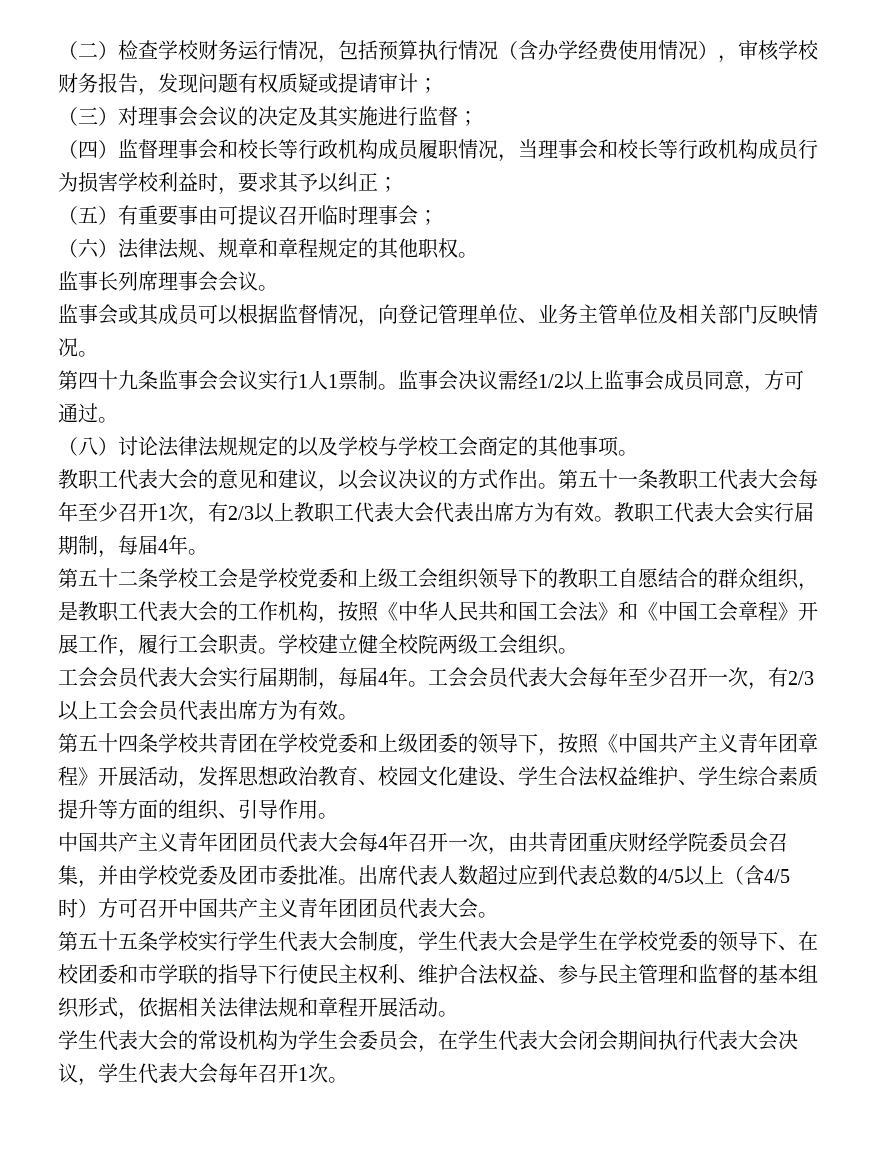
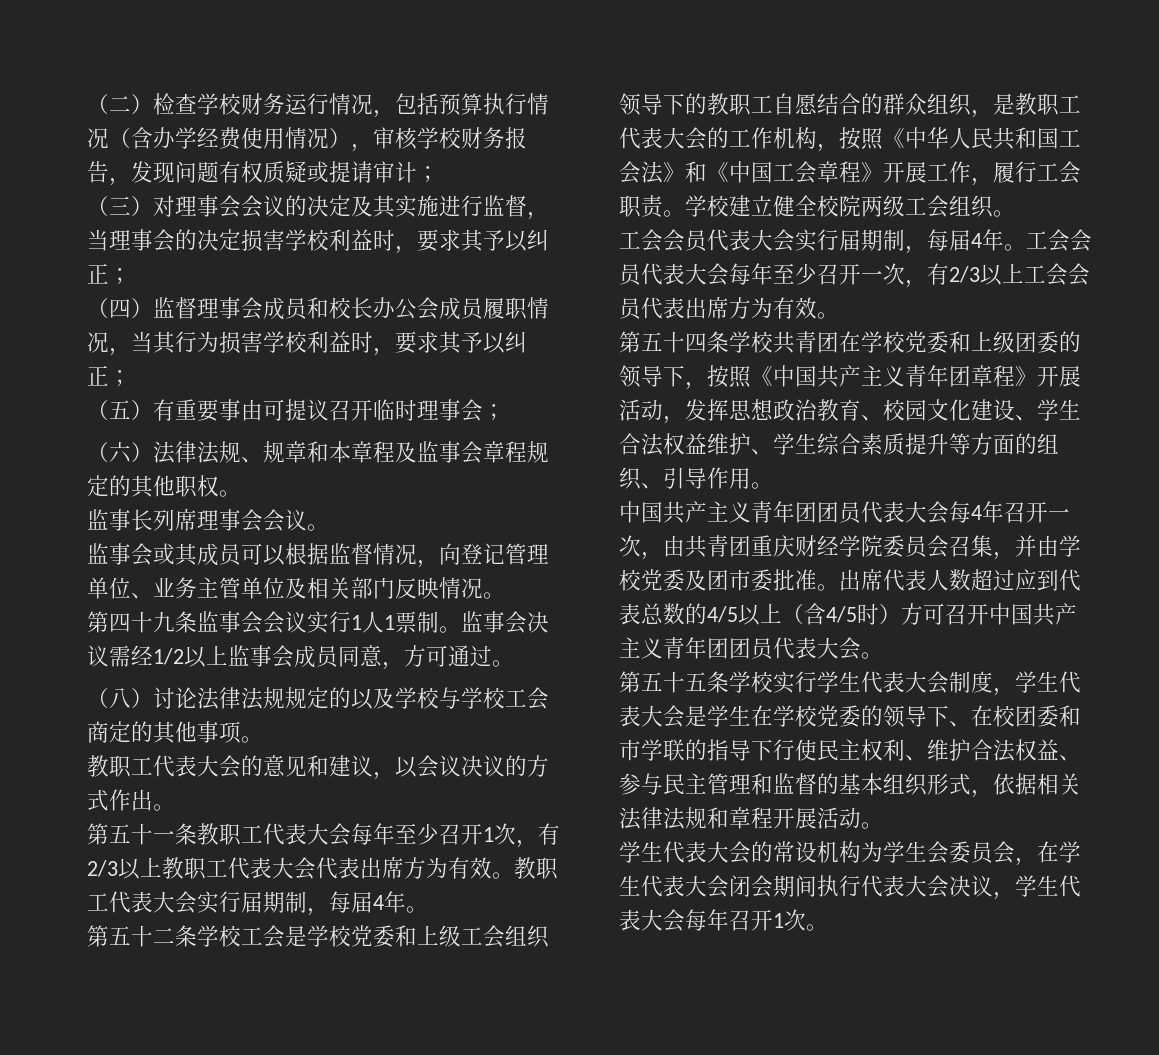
- （三）对理事会会议的决定及其实施进行监督；
+ （三）对理事会会议的决定及其实施进行监督，当理事会的决定损害学校利益时，要求其予以纠正；
- （四）监督理事会和校长等行政机构成员履职情况，当理事会和校长等行政机构成员行为损害学校利益时，要求其予以纠正；
+ （四）监督理事会成员和校长办公会成员履职情况，当其行为损害学校利益时，要求其予以纠正；
- （六）法律法规、规章和章程规定的其他职权。
+ （六）法律法规、规章和本章程及监事会章程规定的其他职权。
- 教职工代表大会的意见和建议，以会议决议的方式作出。第五十一条教职工代表大会每年至少召开1次，有2/3以上教职工代表大会代表出席方为有效。
+ 教职工代表大会的意见和建议，以会议决议的方式作出。
+ 第五十一条教职工代表大会每年至少召开1次，有2/3以上教职工代表大会代表出席方为有效。

